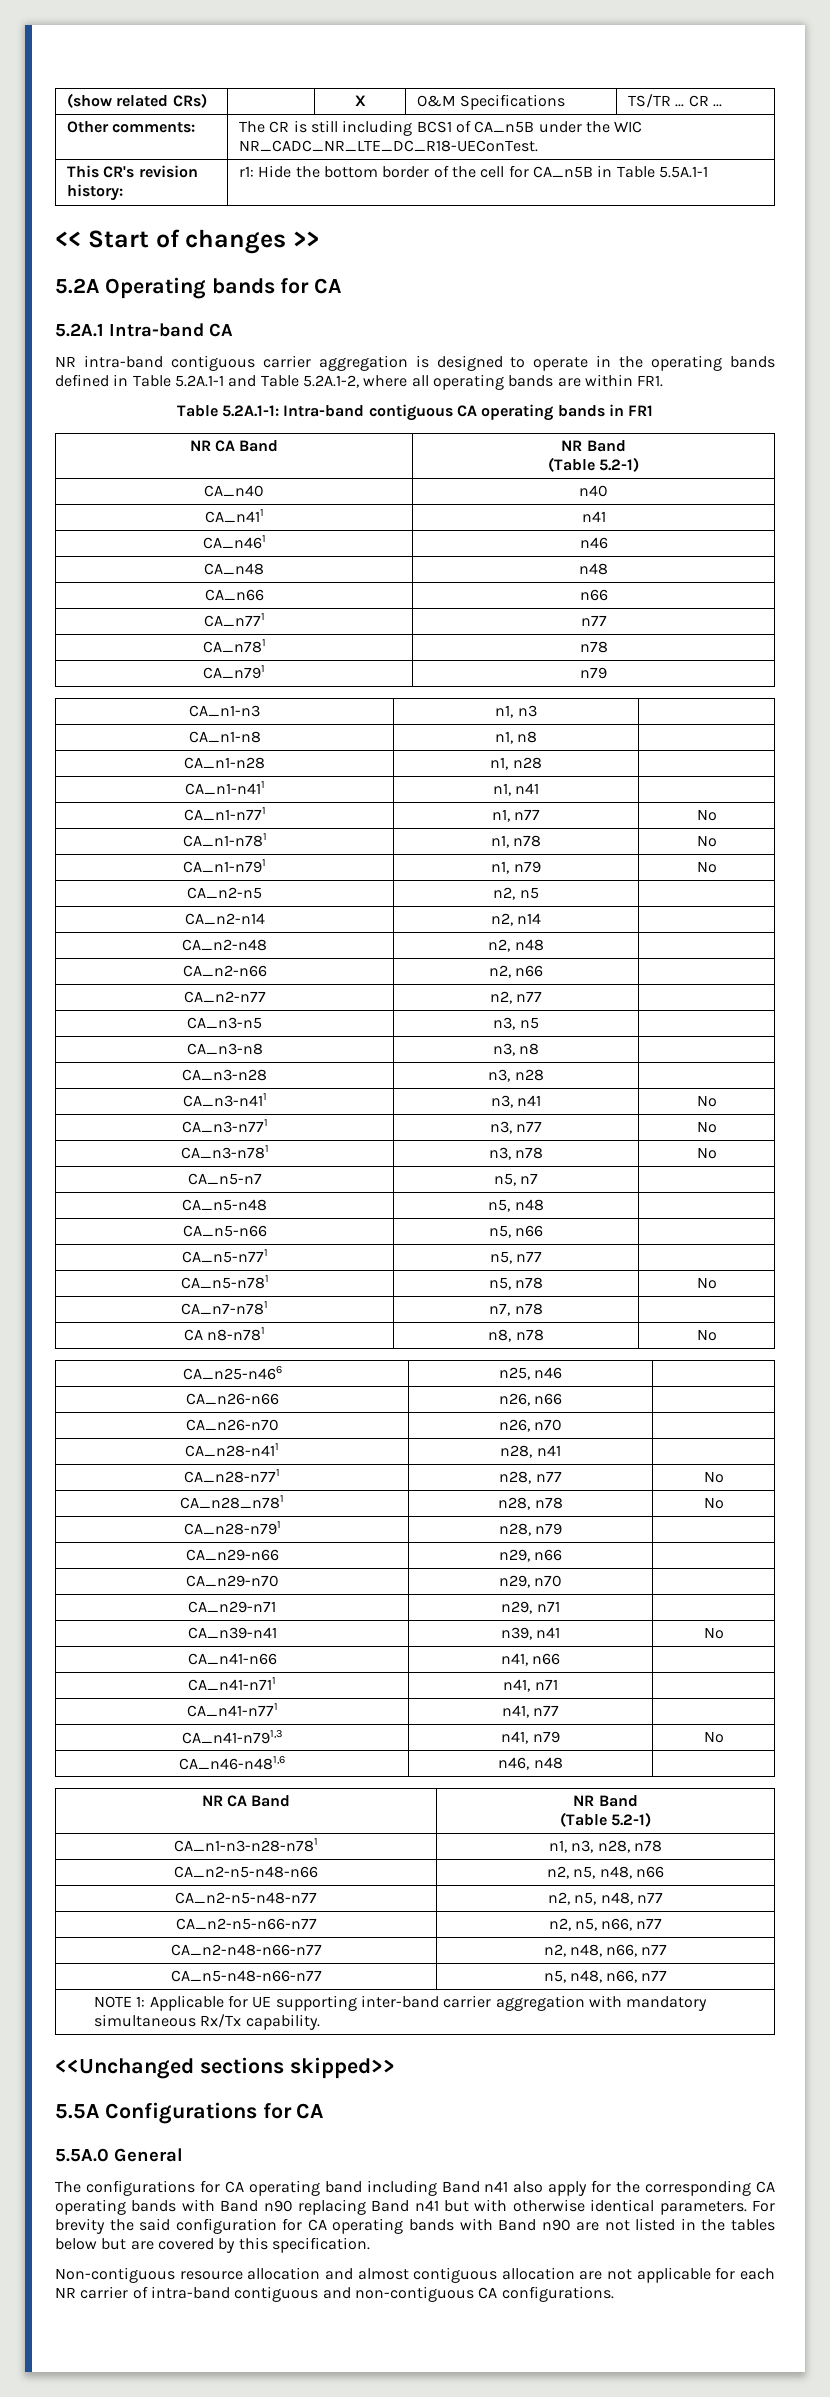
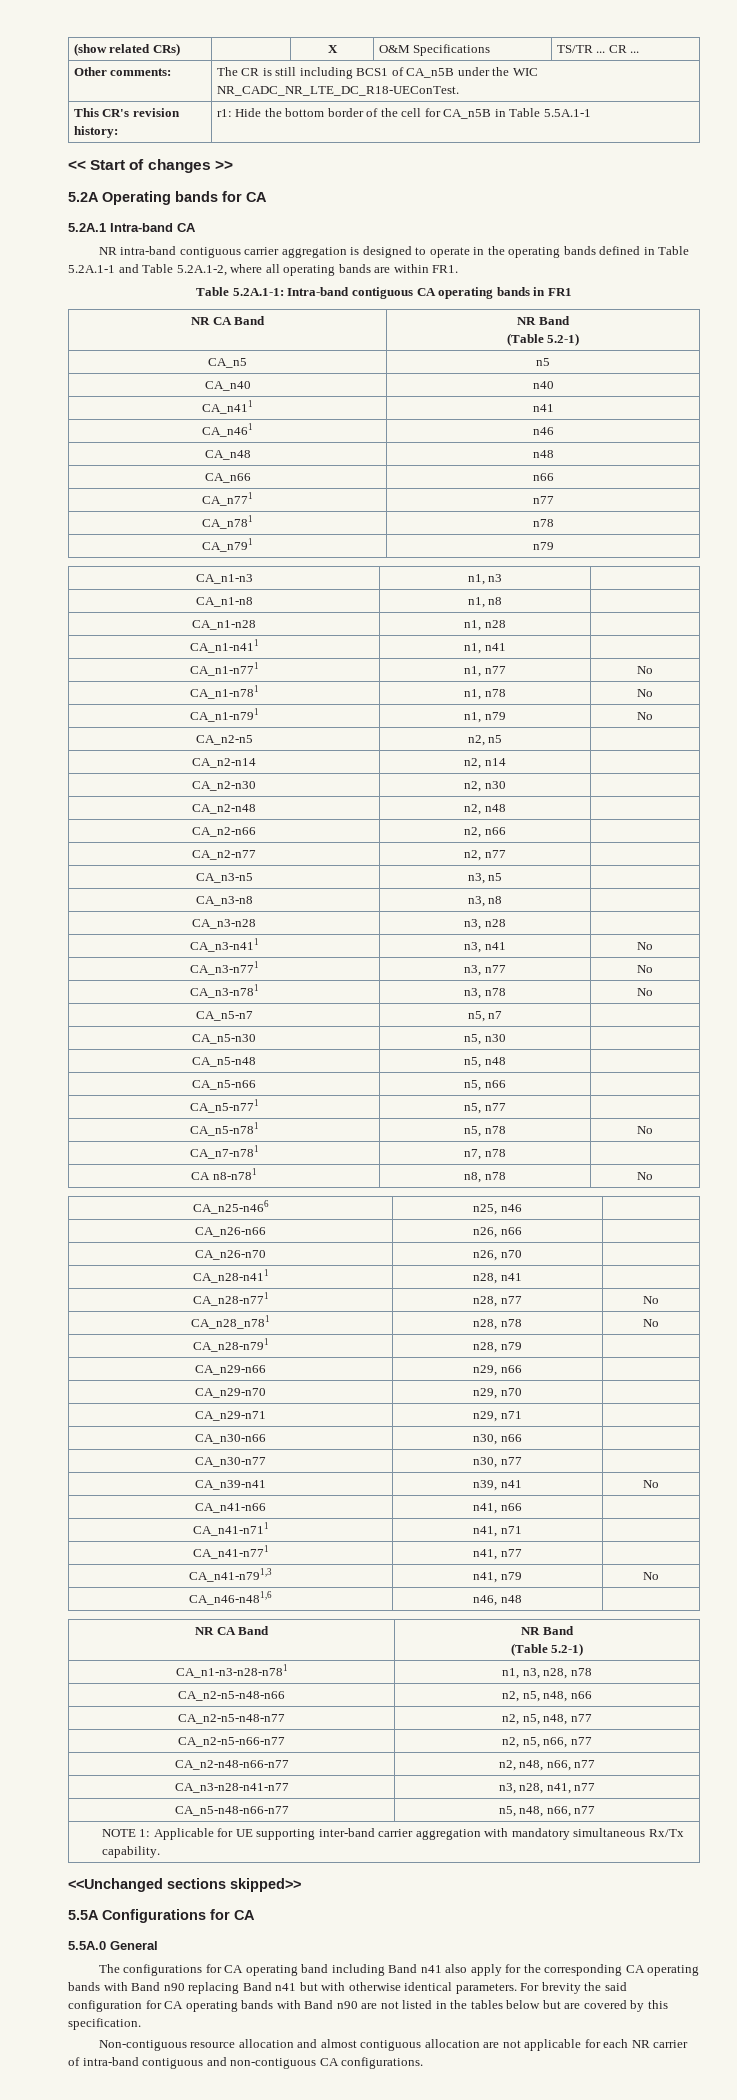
+ CA_n5 | n5
+ CA_n2-n30 | n2, n30 |
+ CA_n5-n30 | n5, n30 |
+ CA_n30-n66 | n30, n66 |
+ CA_n30-n77 | n30, n77 |
+ CA_n3-n28-n41-n77 | n3, n28, n41, n77

